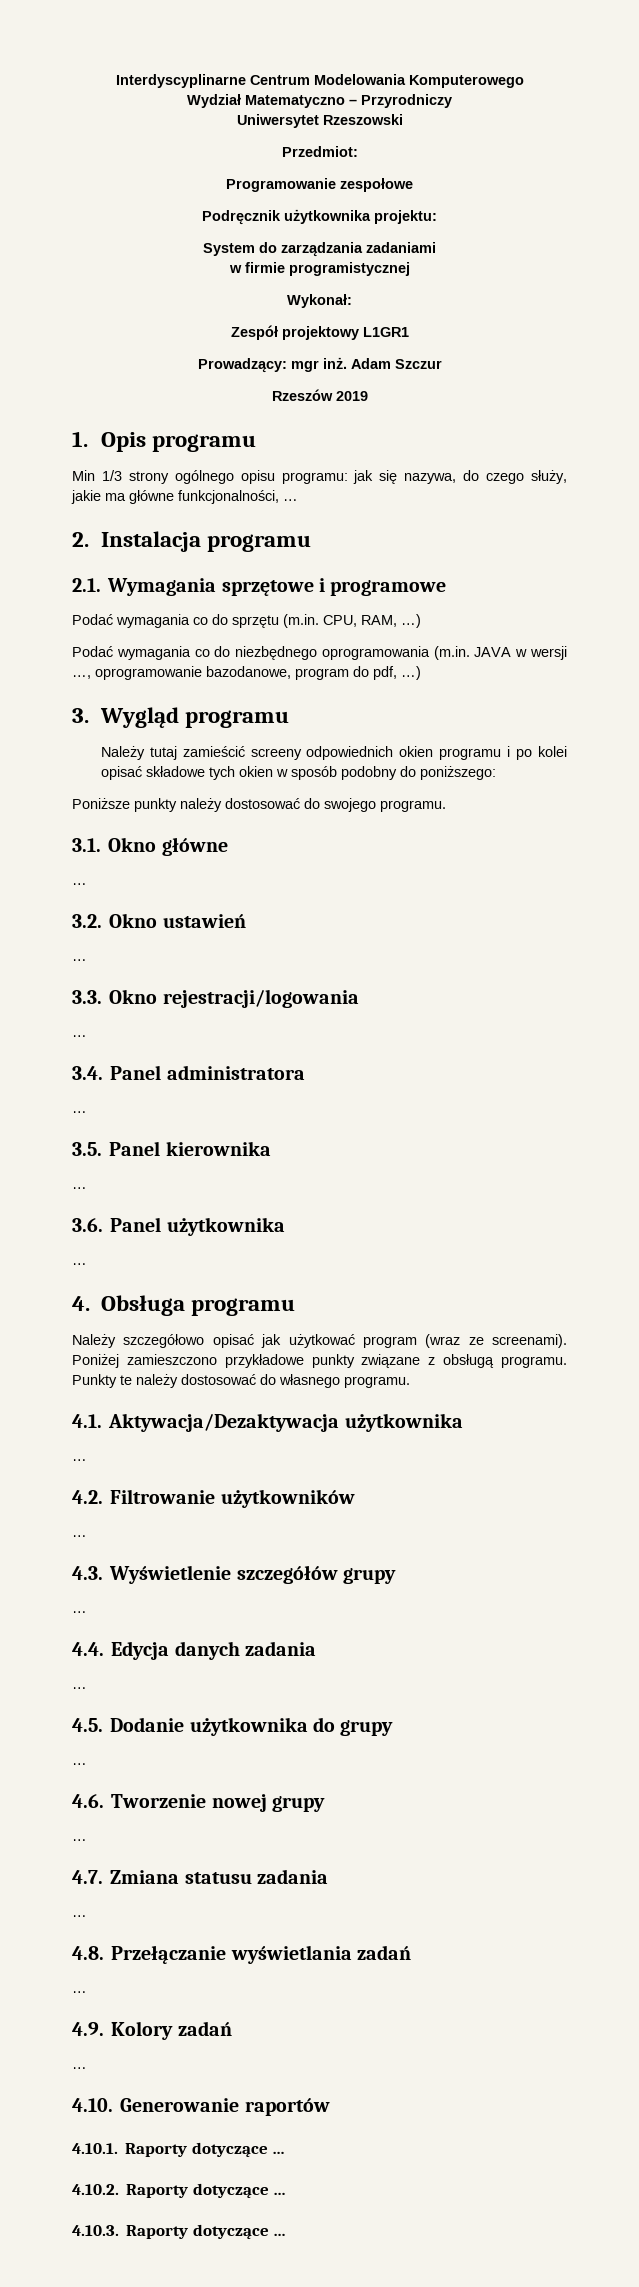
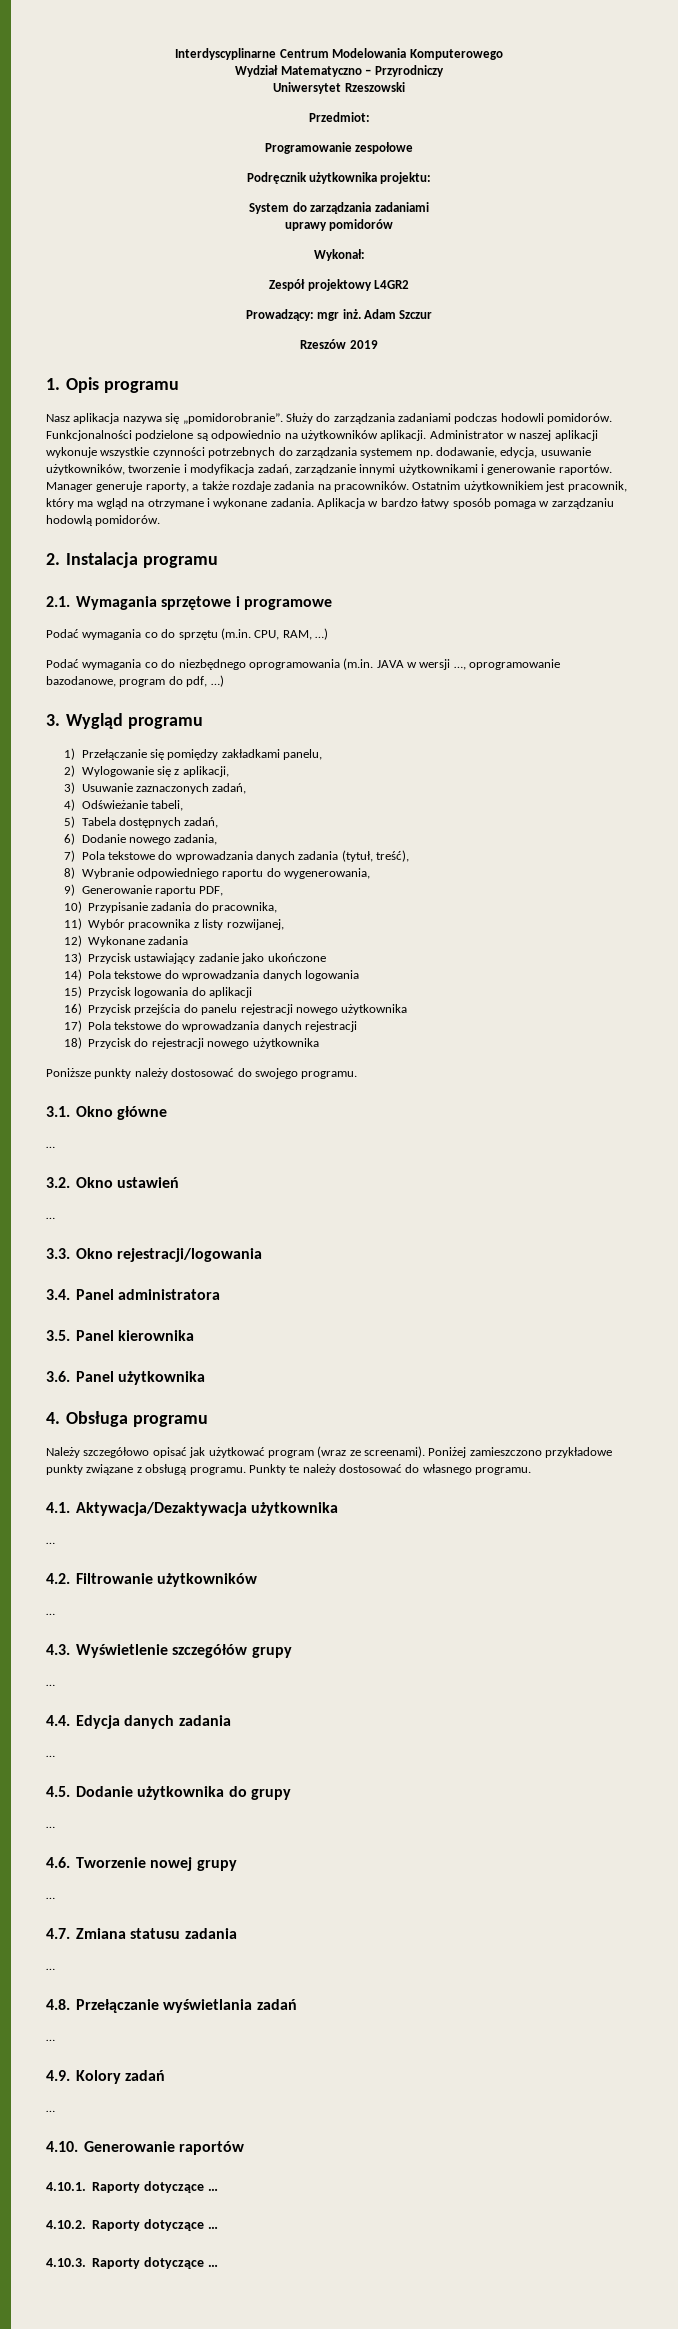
- w firmie programistycznej
+ uprawy pomidorów
- Zespół projektowy L1GR1
+ Zespół projektowy L4GR2
- Min 1/3 strony ogólnego opisu programu: jak się nazywa, do czego służy, jakie ma główne funkcjonalności, …
+ Nasz aplikacja nazywa się „pomidorobranie”. Służy do zarządzania zadaniami podczas hodowli pomidorów. Funkcjonalności podzielone są odpowiednio na użytkowników aplikacji. Administrator w naszej aplikacji wykonuje wszystkie czynności potrzebnych do zarządzania systemem np. dodawanie, edycja, usuwanie użytkowników, tworzenie i modyfikacja zadań, zarządzanie innymi użytkownikami i generowanie raportów. Manager generuje raporty, a także rozdaje zadania na pracowników. Ostatnim użytkownikiem jest pracownik, który ma wgląd na otrzymane i wykonane zadania. Aplikacja w bardzo łatwy sposób pomaga w zarządzaniu hodowlą pomidorów.
- Należy tutaj zamieścić screeny odpowiednich okien programu i po kolei opisać składowe tych okien w sposób podobny do poniższego:
+ 1) Przełączanie się pomiędzy zakładkami panelu,
+ 2) Wylogowanie się z aplikacji,
+ 3) Usuwanie zaznaczonych zadań,
+ 4) Odświeżanie tabeli,
+ 5) Tabela dostępnych zadań,
+ 6) Dodanie nowego zadania,
+ 7) Pola tekstowe do wprowadzania danych zadania (tytuł, treść),
+ 8) Wybranie odpowiedniego raportu do wygenerowania,
+ 9) Generowanie raportu PDF,
+ 10) Przypisanie zadania do pracownika,
+ 11) Wybór pracownika z listy rozwijanej,
+ 12) Wykonane zadania
+ 13) Przycisk ustawiający zadanie jako ukończone
+ 14) Pola tekstowe do wprowadzania danych logowania
+ 15) Przycisk logowania do aplikacji
+ 16) Przycisk przejścia do panelu rejestracji nowego użytkownika
+ 17) Pola tekstowe do wprowadzania danych rejestracji
+ 18) Przycisk do rejestracji nowego użytkownika
  3.3. Okno rejestracji/logowania
- …
  3.4. Panel administratora
- …
  3.5. Panel kierownika
- …
  3.6. Panel użytkownika
- …

